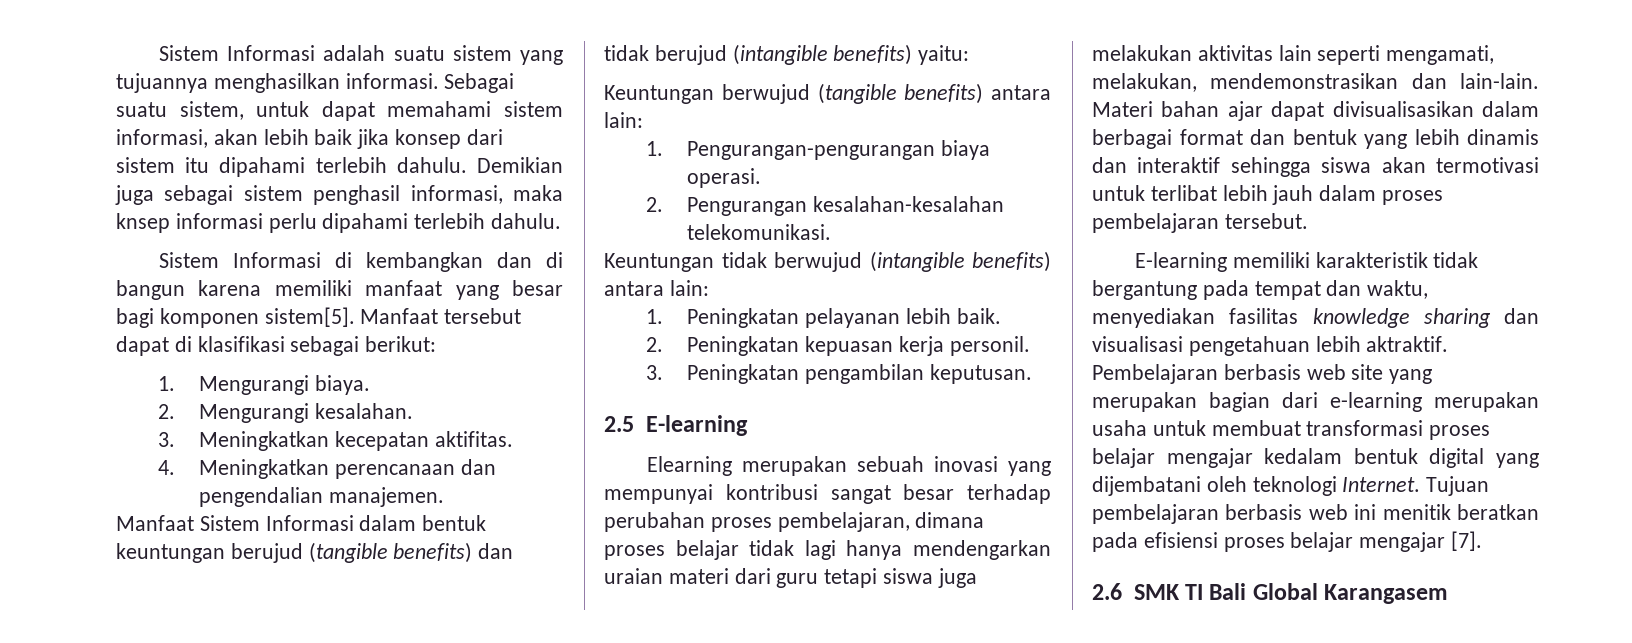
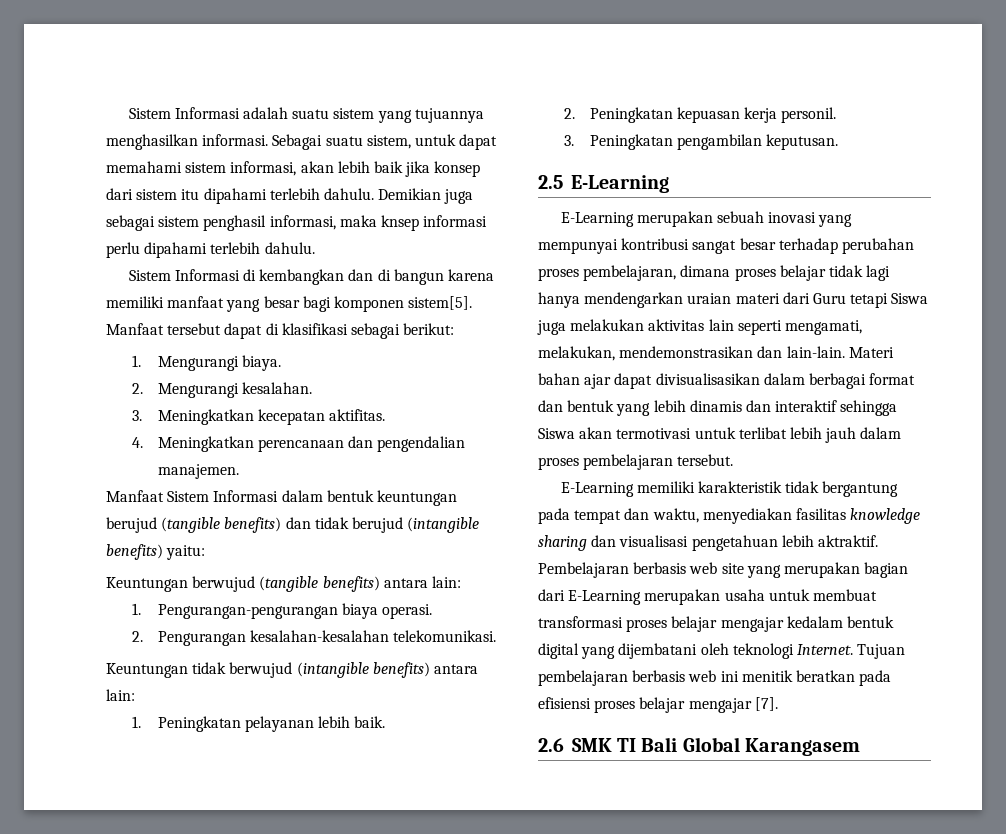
- 2.5 E-learning
- Elearning merupakan sebuah inovasi yang mempunyai kontribusi sangat besar terhadap perubahan proses pembelajaran, dimana proses belajar tidak lagi hanya mendengarkan uraian materi dari guru tetapi siswa juga melakukan aktivitas lain seperti mengamati, melakukan, mendemonstrasikan dan lain-lain.
+ 2.5 E-Learning
+ E-Learning merupakan sebuah inovasi yang mempunyai kontribusi sangat besar terhadap perubahan proses pembelajaran, dimana proses belajar tidak lagi hanya mendengarkan uraian materi dari Guru tetapi Siswa juga melakukan aktivitas lain seperti mengamati, melakukan, mendemonstrasikan dan lain-lain.
- Materi bahan ajar dapat divisualisasikan dalam berbagai format dan bentuk yang lebih dinamis dan interaktif sehingga siswa akan termotivasi untuk terlibat lebih jauh dalam proses pembelajaran tersebut.
+ Materi bahan ajar dapat divisualisasikan dalam berbagai format dan bentuk yang lebih dinamis dan interaktif sehingga Siswa akan termotivasi untuk terlibat lebih jauh dalam proses pembelajaran tersebut.
- E-learning memiliki karakteristik tidak bergantung pada tempat dan waktu, menyediakan fasilitas knowledge sharing dan visualisasi pengetahuan lebih aktraktif.
+ E-Learning memiliki karakteristik tidak bergantung pada tempat dan waktu, menyediakan fasilitas knowledge sharing dan visualisasi pengetahuan lebih aktraktif.
- Pembelajaran berbasis web site yang merupakan bagian dari e-learning merupakan usaha untuk membuat transformasi proses belajar mengajar kedalam bentuk digital yang dijembatani oleh teknologi Internet.
+ Pembelajaran berbasis web site yang merupakan bagian dari E-Learning merupakan usaha untuk membuat transformasi proses belajar mengajar kedalam bentuk digital yang dijembatani oleh teknologi Internet.

